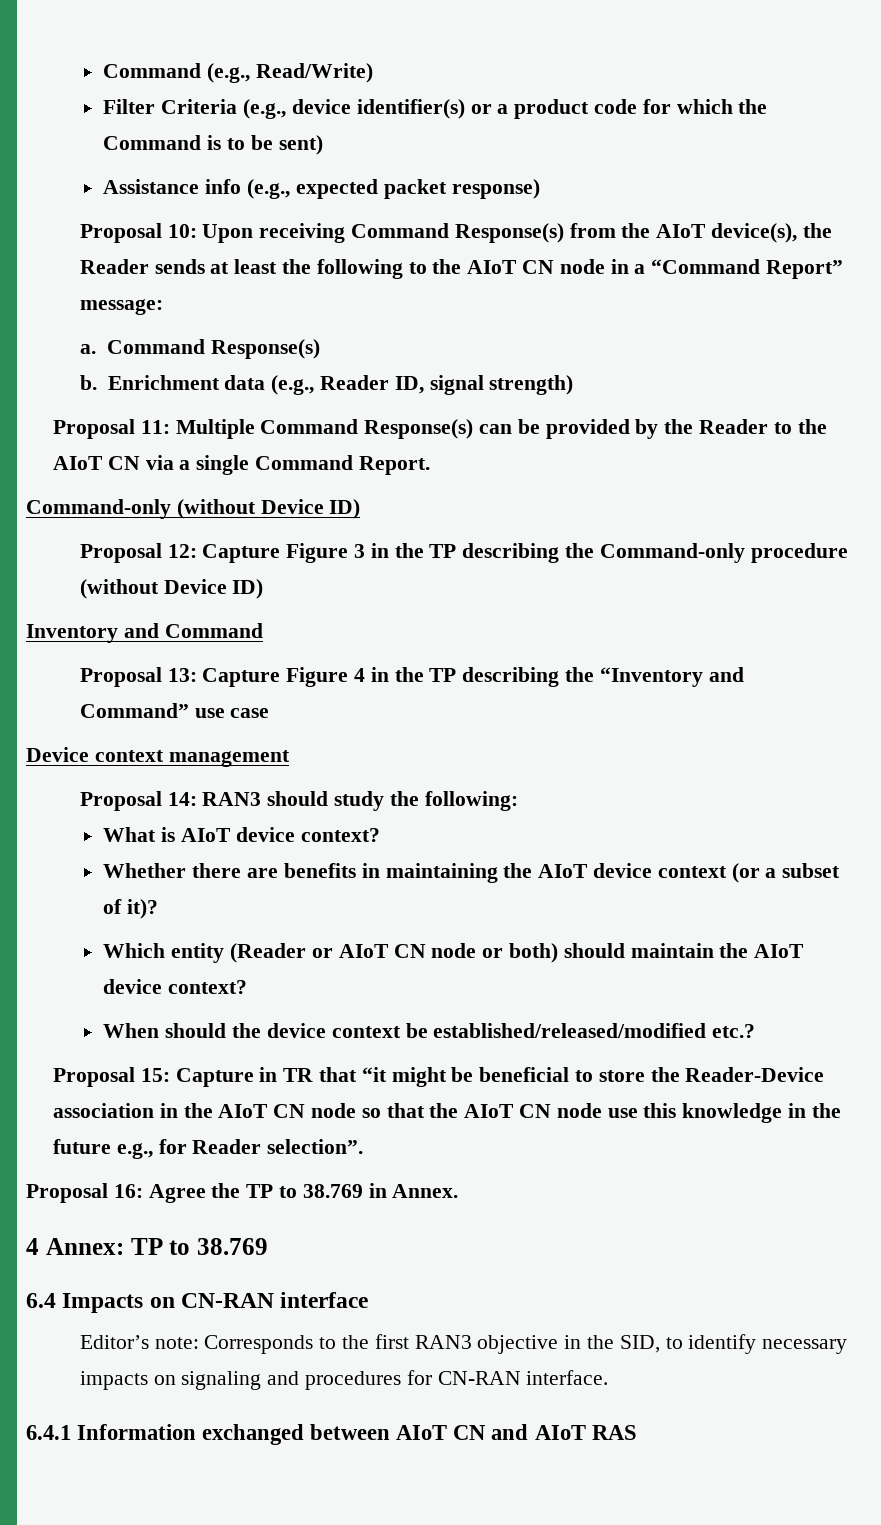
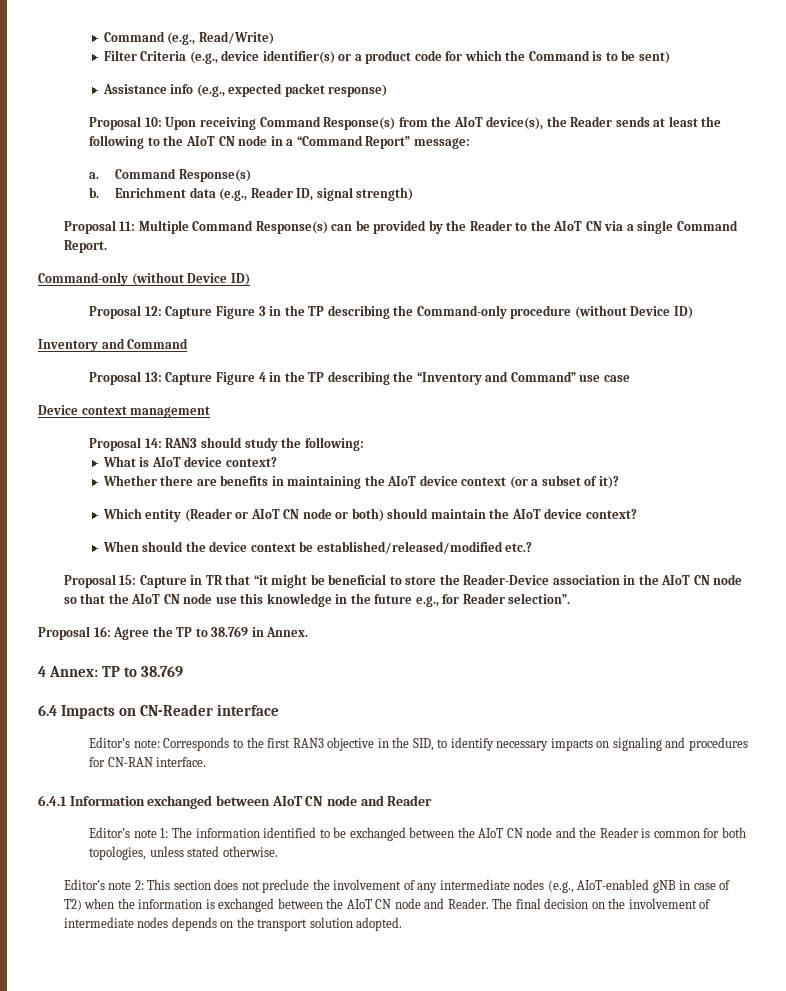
- 6.4 Impacts on CN-RAN interface
+ 6.4 Impacts on CN-Reader interface
- 6.4.1 Information exchanged between AIoT CN and AIoT RAS
+ 6.4.1 Information exchanged between AIoT CN node and Reader
+ Editor’s note 1: The information identified to be exchanged between the AIoT CN node and the Reader is common for both topologies, unless stated otherwise.
+ Editor’s note 2: This section does not preclude the involvement of any intermediate nodes (e.g., AIoT-enabled gNB in case of T2) when the information is exchanged between the AIoT CN node and Reader. The final decision on the involvement of intermediate nodes depends on the transport solution adopted.

